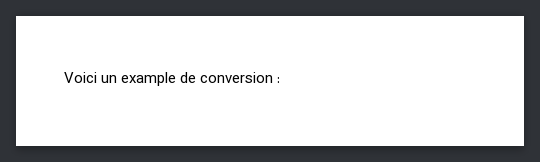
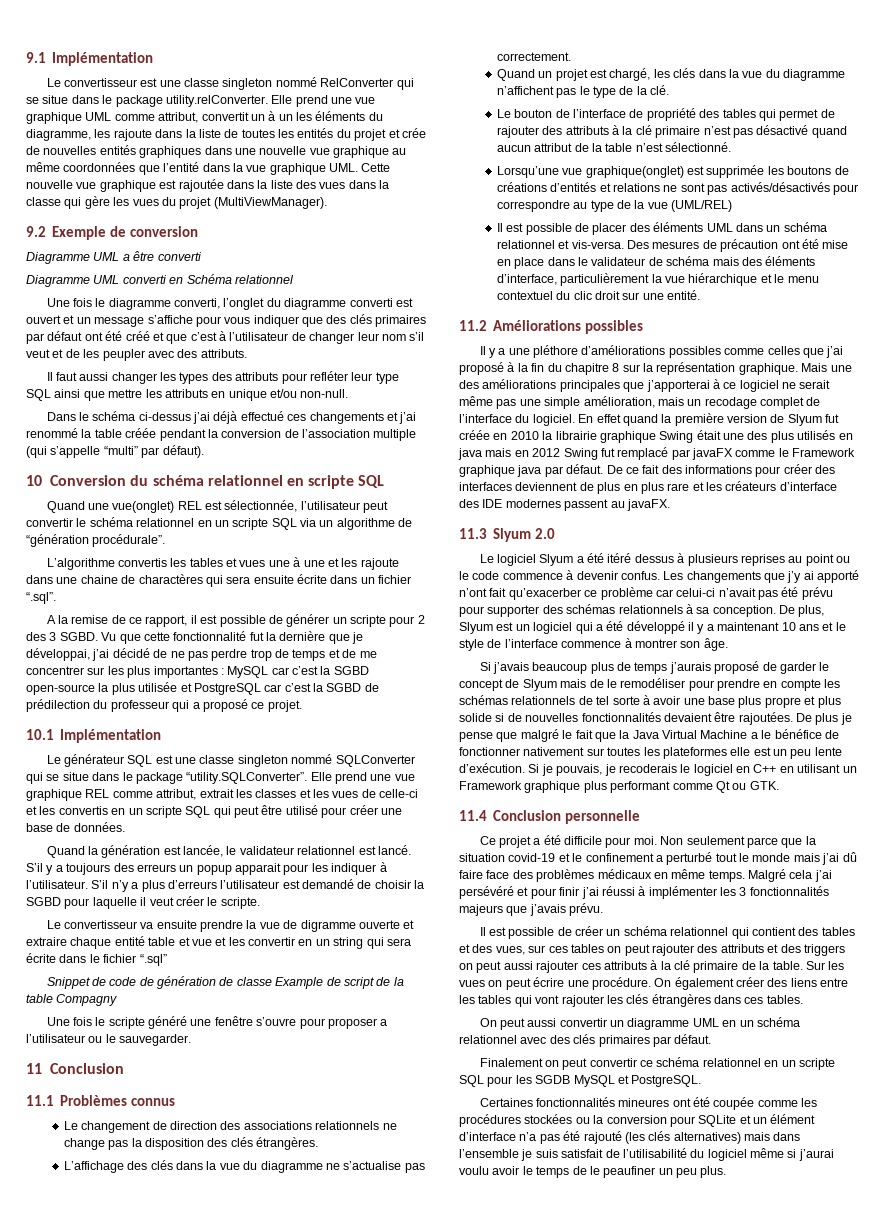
- Voici un example de conversion :
+ 9.1 Implémentation
+ Le convertisseur est une classe singleton nommé RelConverter qui se situe dans le package utility.relConverter. Elle prend une vue graphique UML comme attribut, convertit un à un les éléments du diagramme, les rajoute dans la liste de toutes les entités du projet et crée de nouvelles entités graphiques dans une nouvelle vue graphique au même coordonnées que l’entité dans la vue graphique UML. Cette nouvelle vue graphique est rajoutée dans la liste des vues dans la classe qui gère les vues du projet (MultiViewManager).
+ 9.2 Exemple de conversion
+ Diagramme UML a être converti
+ Diagramme UML converti en Schéma relationnel
+ Une fois le diagramme converti, l’onglet du diagramme converti est ouvert et un message s’affiche pour vous indiquer que des clés primaires par défaut ont été créé et que c’est à l’utilisateur de changer leur nom s’il veut et de les peupler avec des attributs.
+ Il faut aussi changer les types des attributs pour refléter leur type SQL ainsi que mettre les attributs en unique et/ou non-null.
+ Dans le schéma ci-dessus j’ai déjà effectué ces changements et j’ai renommé la table créée pendant la conversion de l’association multiple (qui s’appelle “multi” par défaut).
+ 10 Conversion du schéma relationnel en scripte SQL
+ Quand une vue(onglet) REL est sélectionnée, l’utilisateur peut convertir le schéma relationnel en un scripte SQL via un algorithme de “génération procédurale”.
+ L’algorithme convertis les tables et vues une à une et les rajoute dans une chaine de charactères qui sera ensuite écrite dans un fichier “.sql”.
+ A la remise de ce rapport, il est possible de générer un scripte pour 2 des 3 SGBD. Vu que cette fonctionnalité fut la dernière que je développai, j’ai décidé de ne pas perdre trop de temps et de me concentrer sur les plus importantes : MySQL car c’est la SGBD open-source la plus utilisée et PostgreSQL car c’est la SGBD de prédilection du professeur qui a proposé ce projet.
+ 10.1 Implémentation
+ Le générateur SQL est une classe singleton nommé SQLConverter qui se situe dans le package “utility.SQLConverter”. Elle prend une vue graphique REL comme attribut, extrait les classes et les vues de celle-ci et les convertis en un scripte SQL qui peut être utilisé pour créer une base de données.
+ Quand la génération est lancée, le validateur relationnel est lancé. S’il y a toujours des erreurs un popup apparait pour les indiquer à l’utilisateur. S’il n’y a plus d’erreurs l’utilisateur est demandé de choisir la SGBD pour laquelle il veut créer le scripte.
+ Le convertisseur va ensuite prendre la vue de digramme ouverte et extraire chaque entité table et vue et les convertir en un string qui sera écrite dans le fichier “.sql”
+ Snippet de code de génération de classe Example de script de la table Compagny
+ Une fois le scripte généré une fenêtre s’ouvre pour proposer a l’utilisateur ou le sauvegarder.
+ 11 Conclusion
+ 11.1 Problèmes connus
+ Le changement de direction des associations relationnels ne change pas la disposition des clés étrangères.
+ L’affichage des clés dans la vue du diagramme ne s’actualise pas correctement.
+ Quand un projet est chargé, les clés dans la vue du diagramme n’affichent pas le type de la clé.
+ Le bouton de l’interface de propriété des tables qui permet de rajouter des attributs à la clé primaire n’est pas désactivé quand aucun attribut de la table n’est sélectionné.
+ Lorsqu’une vue graphique(onglet) est supprimée les boutons de créations d’entités et relations ne sont pas activés/désactivés pour correspondre au type de la vue (UML/REL)
+ Il est possible de placer des éléments UML dans un schéma relationnel et vis-versa. Des mesures de précaution ont été mise en place dans le validateur de schéma mais des éléments d’interface, particulièrement la vue hiérarchique et le menu contextuel du clic droit sur une entité.
+ 11.2 Améliorations possibles
+ Il y a une pléthore d’améliorations possibles comme celles que j’ai proposé à la fin du chapitre 8 sur la représentation graphique. Mais une des améliorations principales que j’apporterai à ce logiciel ne serait même pas une simple amélioration, mais un recodage complet de l’interface du logiciel. En effet quand la première version de Slyum fut créée en 2010 la librairie graphique Swing était une des plus utilisés en java mais en 2012 Swing fut remplacé par javaFX comme le Framework graphique java par défaut. De ce fait des informations pour créer des interfaces deviennent de plus en plus rare et les créateurs d’interface des IDE modernes passent au javaFX.
+ 11.3 Slyum 2.0
+ Le logiciel Slyum a été itéré dessus à plusieurs reprises au point ou le code commence à devenir confus. Les changements que j’y ai apporté n’ont fait qu’exacerber ce problème car celui-ci n’avait pas été prévu pour supporter des schémas relationnels à sa conception. De plus, Slyum est un logiciel qui a été développé il y a maintenant 10 ans et le style de l’interface commence à montrer son âge.
+ Si j’avais beaucoup plus de temps j’aurais proposé de garder le concept de Slyum mais de le remodéliser pour prendre en compte les schémas relationnels de tel sorte à avoir une base plus propre et plus solide si de nouvelles fonctionnalités devaient être rajoutées. De plus je pense que malgré le fait que la Java Virtual Machine a le bénéfice de fonctionner nativement sur toutes les plateformes elle est un peu lente d’exécution. Si je pouvais, je recoderais le logiciel en C++ en utilisant un Framework graphique plus performant comme Qt ou GTK.
+ 11.4 Conclusion personnelle
+ Ce projet a été difficile pour moi. Non seulement parce que la situation covid-19 et le confinement a perturbé tout le monde mais j’ai dû faire face des problèmes médicaux en même temps. Malgré cela j’ai persévéré et pour finir j’ai réussi à implémenter les 3 fonctionnalités majeurs que j’avais prévu.
+ Il est possible de créer un schéma relationnel qui contient des tables et des vues, sur ces tables on peut rajouter des attributs et des triggers on peut aussi rajouter ces attributs à la clé primaire de la table. Sur les vues on peut écrire une procédure. On également créer des liens entre les tables qui vont rajouter les clés étrangères dans ces tables.
+ On peut aussi convertir un diagramme UML en un schéma relationnel avec des clés primaires par défaut.
+ Finalement on peut convertir ce schéma relationnel en un scripte SQL pour les SGDB MySQL et PostgreSQL.
+ Certaines fonctionnalités mineures ont été coupée comme les procédures stockées ou la conversion pour SQLite et un élément d’interface n’a pas été rajouté (les clés alternatives) mais dans l’ensemble je suis satisfait de l’utilisabilité du logiciel même si j’aurai voulu avoir le temps de le peaufiner un peu plus.

